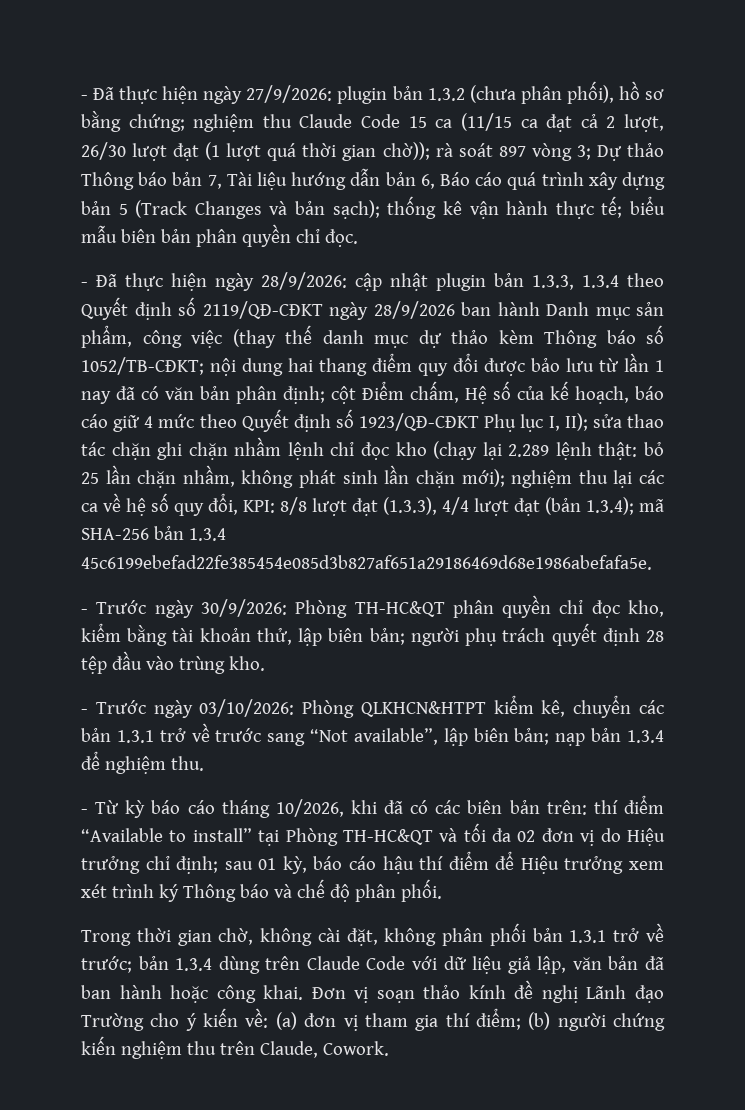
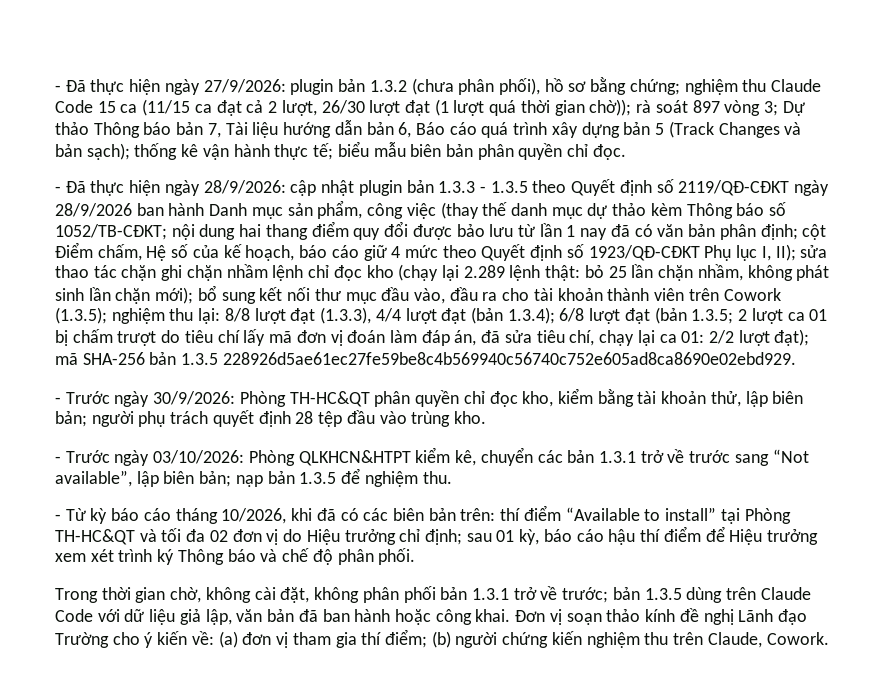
- cập nhật plugin bản 1.3.3, 1.3.4 theo Quyết định số 2119/QĐ-CĐKT ngày 28/9/2026 ban hành Danh mục sản phẩm, công việc (thay thế danh mục dự thảo kèm Thông báo số 1052/TB-CĐKT;
+ cập nhật plugin bản 1.3.3 - 1.3.5 theo Quyết định số 2119/QĐ-CĐKT ngày 28/9/2026 ban hành Danh mục sản phẩm, công việc (thay thế danh mục dự thảo kèm Thông báo số 1052/TB-CĐKT;
- nghiệm thu lại các ca về hệ số quy đổi, KPI:
+ bổ sung kết nối thư mục đầu vào, đầu ra cho tài khoản thành viên trên Cowork (1.3.5); nghiệm thu lại:
+ 6/8 lượt đạt (bản 1.3.5; 2 lượt ca 01 bị chấm trượt do tiêu chí lấy mã đơn vị đoán làm đáp án, đã sửa tiêu chí, chạy lại ca 01: 2/2 lượt đạt);
- mã SHA-256 bản 1.3.4 45c6199ebefad22fe385454e085d3b827af651a29186469d68e1986abefafa5e.
+ mã SHA-256 bản 1.3.5 228926d5ae61ec27fe59be8c4b569940c56740c752e605ad8ca8690e02ebd929.
- - Trước ngày 03/10/2026: Phòng QLKHCN&HTPT kiểm kê, chuyển các bản 1.3.1 trở về trước sang “Not available”, lập biên bản; nạp bản 1.3.4 để nghiệm thu.
+ - Trước ngày 03/10/2026: Phòng QLKHCN&HTPT kiểm kê, chuyển các bản 1.3.1 trở về trước sang “Not available”, lập biên bản; nạp bản 1.3.5 để nghiệm thu.
- Trong thời gian chờ, không cài đặt, không phân phối bản 1.3.1 trở về trước; bản 1.3.4 dùng trên Claude Code với dữ liệu giả lập, văn bản đã ban hành hoặc công khai.
+ Trong thời gian chờ, không cài đặt, không phân phối bản 1.3.1 trở về trước; bản 1.3.5 dùng trên Claude Code với dữ liệu giả lập, văn bản đã ban hành hoặc công khai.

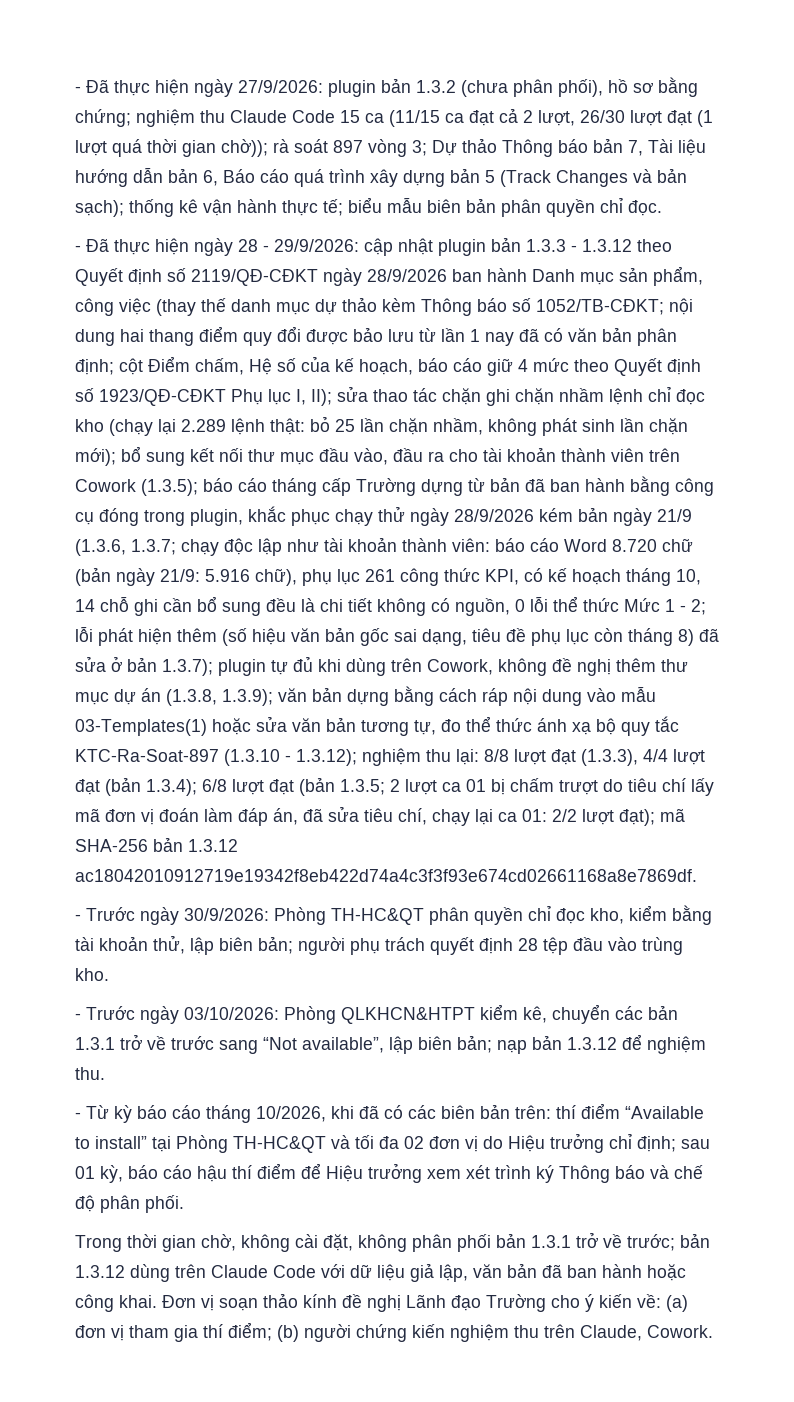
- - Đã thực hiện ngày 28/9/2026:
+ - Đã thực hiện ngày 28 - 29/9/2026:
- cập nhật plugin bản 1.3.3 - 1.3.5 theo Quyết định số 2119/QĐ-CĐKT ngày 28/9/2026 ban hành Danh mục sản phẩm, công việc (thay thế danh mục dự thảo kèm Thông báo số 1052/TB-CĐKT;
+ cập nhật plugin bản 1.3.3 - 1.3.12 theo Quyết định số 2119/QĐ-CĐKT ngày 28/9/2026 ban hành Danh mục sản phẩm, công việc (thay thế danh mục dự thảo kèm Thông báo số 1052/TB-CĐKT;
+ báo cáo tháng cấp Trường dựng từ bản đã ban hành bằng công cụ đóng trong plugin, khắc phục chạy thử ngày 28/9/2026 kém bản ngày 21/9 (1.3.6, 1.3.7; chạy độc lập như tài khoản thành viên: báo cáo Word 8.720 chữ (bản ngày 21/9: 5.916 chữ), phụ lục 261 công thức KPI, có kế hoạch tháng 10, 14 chỗ ghi cần bổ sung đều là chi tiết không có nguồn, 0 lỗi thể thức Mức 1 - 2; lỗi phát hiện thêm (số hiệu văn bản gốc sai dạng, tiêu đề phụ lục còn tháng 8) đã sửa ở bản 1.3.7); plugin tự đủ khi dùng trên Cowork, không đề nghị thêm thư mục dự án (1.3.8, 1.3.9); văn bản dựng bằng cách ráp nội dung vào mẫu 03-Templates(1) hoặc sửa văn bản tương tự, đo thể thức ánh xạ bộ quy tắc KTC-Ra-Soat-897 (1.3.10 - 1.3.12);
- mã SHA-256 bản 1.3.5 228926d5ae61ec27fe59be8c4b569940c56740c752e605ad8ca8690e02ebd929.
+ mã SHA-256 bản 1.3.12 ac18042010912719e19342f8eb422d74a4c3f3f93e674cd02661168a8e7869df.
- - Trước ngày 03/10/2026: Phòng QLKHCN&HTPT kiểm kê, chuyển các bản 1.3.1 trở về trước sang “Not available”, lập biên bản; nạp bản 1.3.5 để nghiệm thu.
+ - Trước ngày 03/10/2026: Phòng QLKHCN&HTPT kiểm kê, chuyển các bản 1.3.1 trở về trước sang “Not available”, lập biên bản; nạp bản 1.3.12 để nghiệm thu.
- Trong thời gian chờ, không cài đặt, không phân phối bản 1.3.1 trở về trước; bản 1.3.5 dùng trên Claude Code với dữ liệu giả lập, văn bản đã ban hành hoặc công khai.
+ Trong thời gian chờ, không cài đặt, không phân phối bản 1.3.1 trở về trước; bản 1.3.12 dùng trên Claude Code với dữ liệu giả lập, văn bản đã ban hành hoặc công khai.

